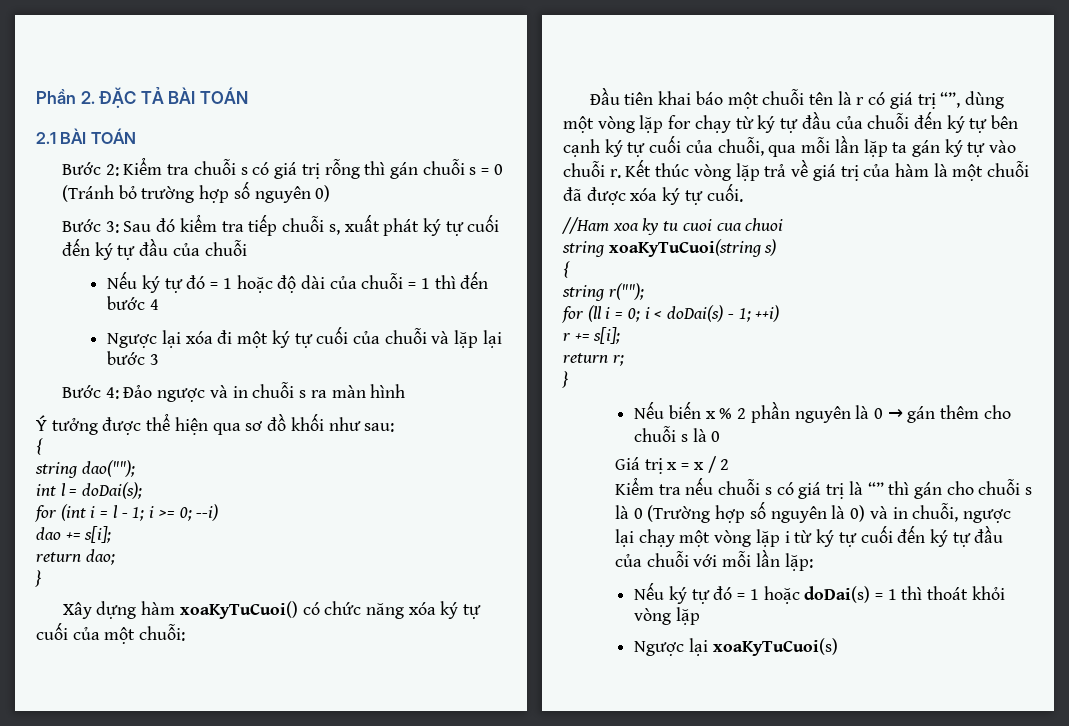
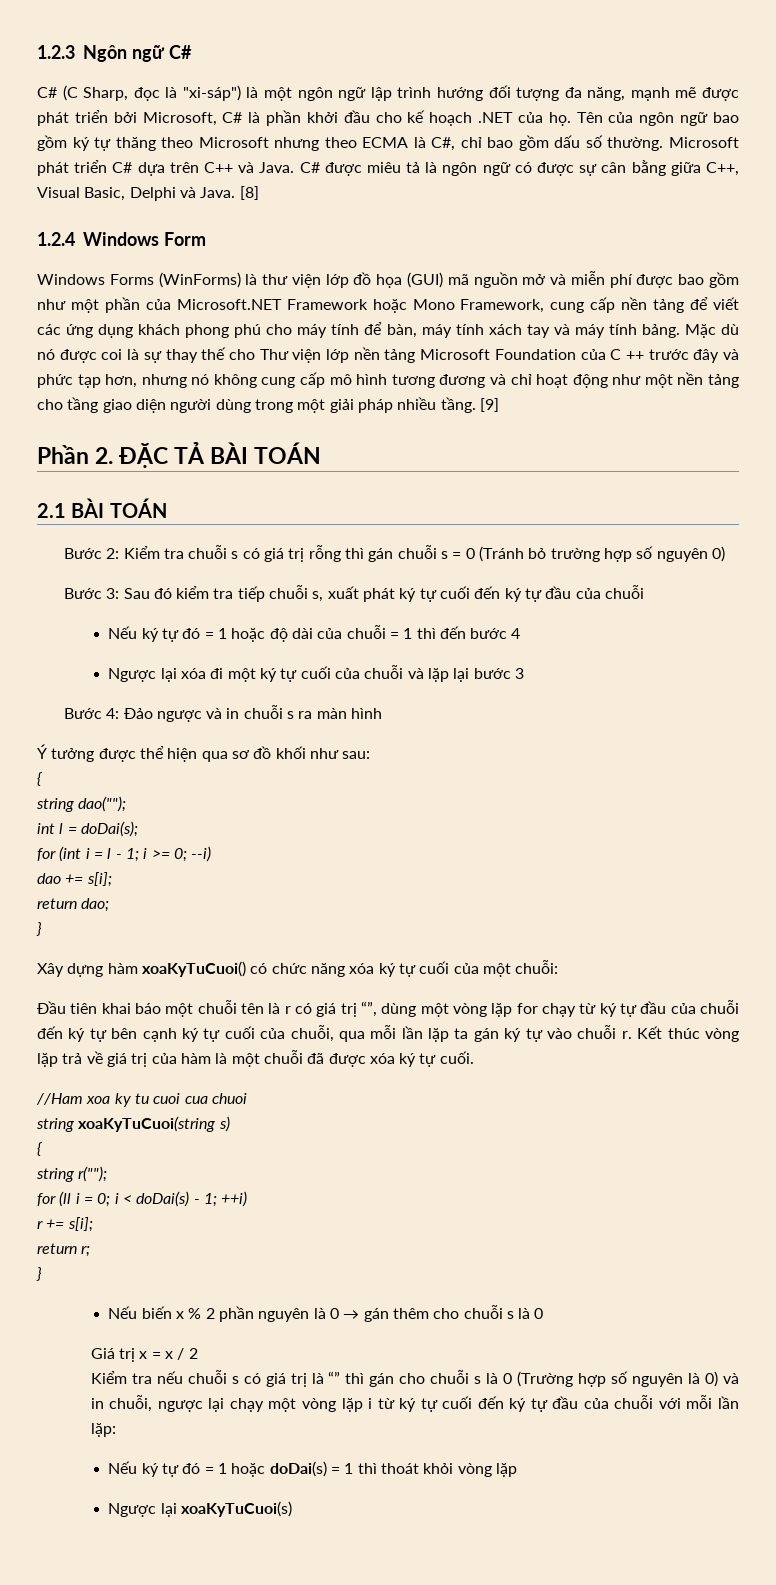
+ 1.2.3 Ngôn ngữ C#
+ C# (C Sharp, đọc là "xi-sáp") là một ngôn ngữ lập trình hướng đối tượng đa năng, mạnh mẽ được phát triển bởi Microsoft, C# là phần khởi đầu cho kế hoạch .NET của họ. Tên của ngôn ngữ bao gồm ký tự thăng theo Microsoft nhưng theo ECMA là C#, chỉ bao gồm dấu số thường. Microsoft phát triển C# dựa trên C++ và Java. C# được miêu tả là ngôn ngữ có được sự cân bằng giữa C++, Visual Basic, Delphi và Java. [8]
+ 1.2.4 Windows Form
+ Windows Forms (WinForms) là thư viện lớp đồ họa (GUI) mã nguồn mở và miễn phí được bao gồm như một phần của Microsoft.NET Framework hoặc Mono Framework, cung cấp nền tảng để viết các ứng dụng khách phong phú cho máy tính để bàn, máy tính xách tay và máy tính bảng. Mặc dù nó được coi là sự thay thế cho Thư viện lớp nền tảng Microsoft Foundation của C ++ trước đây và phức tạp hơn, nhưng nó không cung cấp mô hình tương đương và chỉ hoạt động như một nền tảng cho tầng giao diện người dùng trong một giải pháp nhiều tầng. [9]

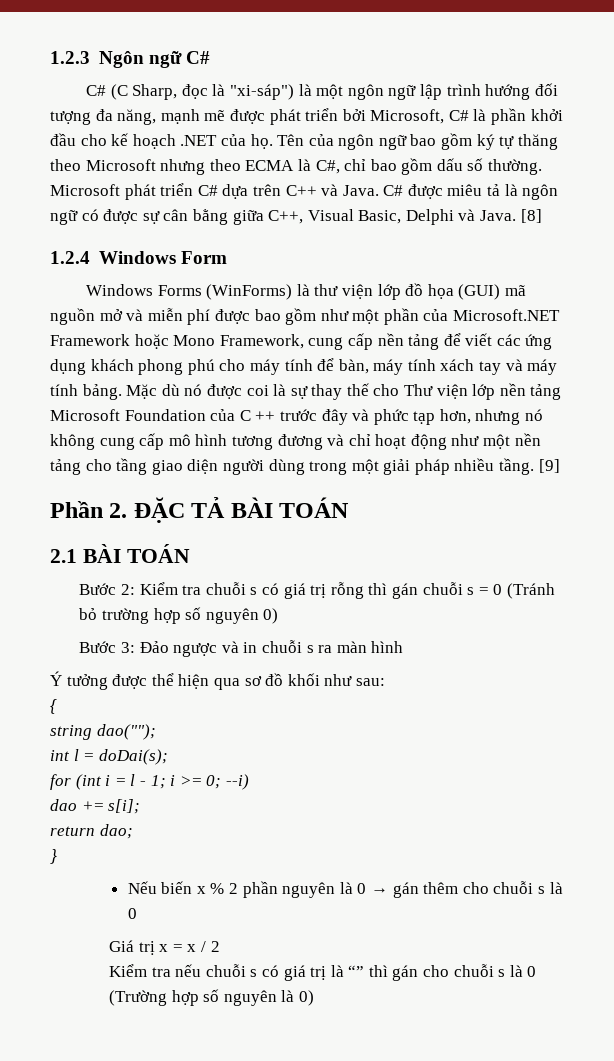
- Bước 3: Sau đó kiểm tra tiếp chuỗi s, xuất phát ký tự cuối đến ký tự đầu của chuỗi
- Nếu ký tự đó = 1 hoặc độ dài của chuỗi = 1 thì đến bước 4
- Ngược lại xóa đi một ký tự cuối của chuỗi và lặp lại bước 3
- Bước 4: Đảo ngược và in chuỗi s ra màn hình
+ Bước 3: Đảo ngược và in chuỗi s ra màn hình
- Xây dựng hàm xoaKyTuCuoi() có chức năng xóa ký tự cuối của một chuỗi:
- Đầu tiên khai báo một chuỗi tên là r có giá trị “”, dùng một vòng lặp for chạy từ ký tự đầu của chuỗi đến ký tự bên cạnh ký tự cuối của chuỗi, qua mỗi lần lặp ta gán ký tự vào chuỗi r. Kết thúc vòng lặp trả về giá trị của hàm là một chuỗi đã được xóa ký tự cuối.
- //Ham xoa ky tu cuoi cua chuoi
- string xoaKyTuCuoi(string s)
- {
- string r("");
- for (ll i = 0; i < doDai(s) - 1; ++i)
- r += s[i];
- return r;
- }
- Kiểm tra nếu chuỗi s có giá trị là “” thì gán cho chuỗi s là 0 (Trường hợp số nguyên là 0) và in chuỗi, ngược lại chạy một vòng lặp i từ ký tự cuối đến ký tự đầu của chuỗi với mỗi lần lặp:
- Nếu ký tự đó = 1 hoặc doDai(s) = 1 thì thoát khỏi vòng lặp
- Ngược lại xoaKyTuCuoi(s)
+ Kiểm tra nếu chuỗi s có giá trị là “” thì gán cho chuỗi s là 0 (Trường hợp số nguyên là 0)

